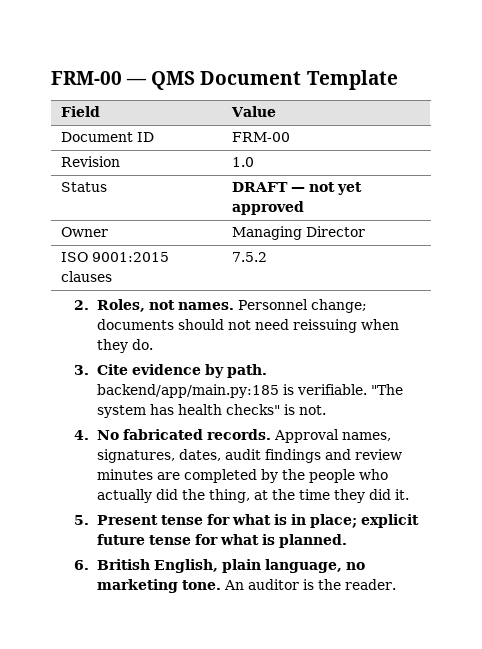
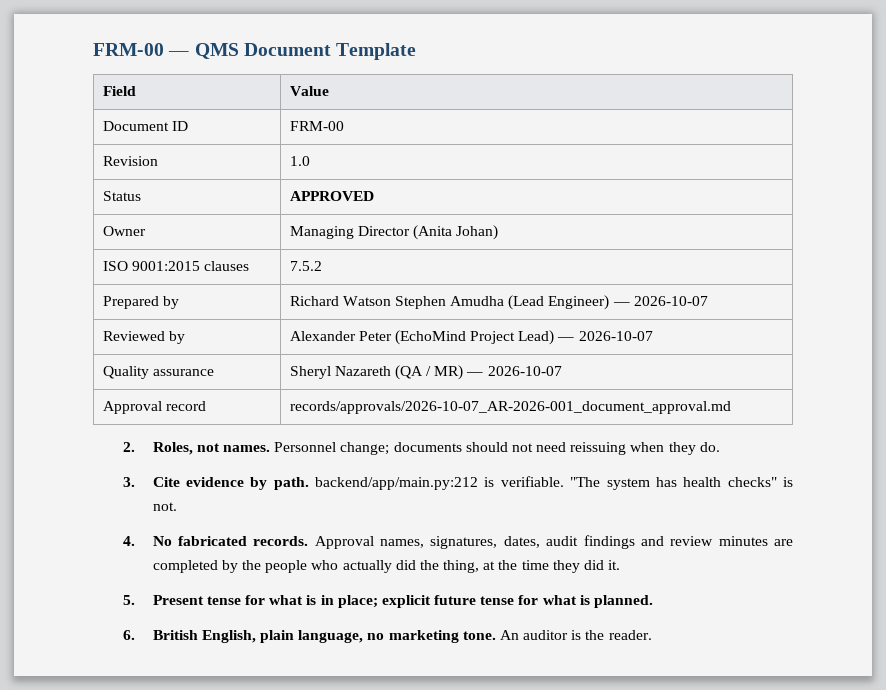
- Status | DRAFT — not yet approved
+ Status | APPROVED
- Owner | Managing Director
+ Owner | Managing Director (Anita Johan)
+ Prepared by | Richard Watson Stephen Amudha (Lead Engineer) — 2026-10-07
+ Reviewed by | Alexander Peter (EchoMind Project Lead) — 2026-10-07
+ Quality assurance | Sheryl Nazareth (QA / MR) — 2026-10-07
+ Approval record | records/approvals/2026-10-07_AR-2026-001_document_approval.md
- 3. Cite evidence by path. backend/app/main.py:185 is verifiable.
+ 3. Cite evidence by path. backend/app/main.py:212 is verifiable.

